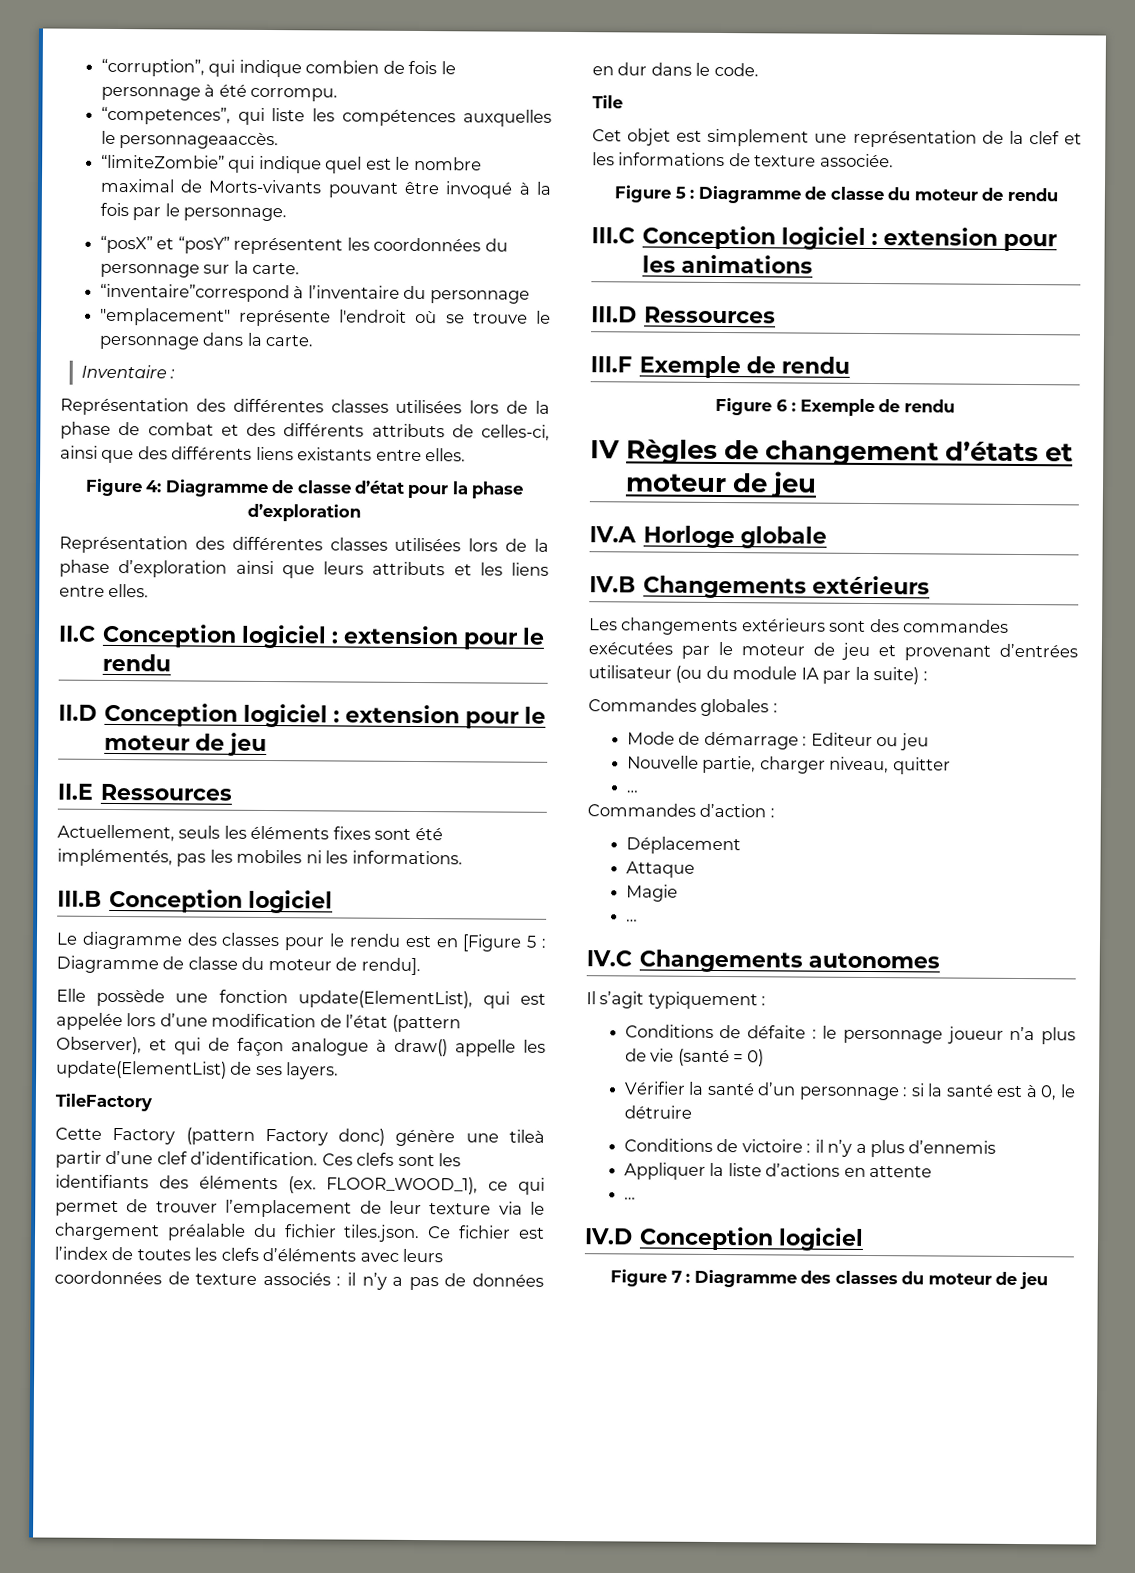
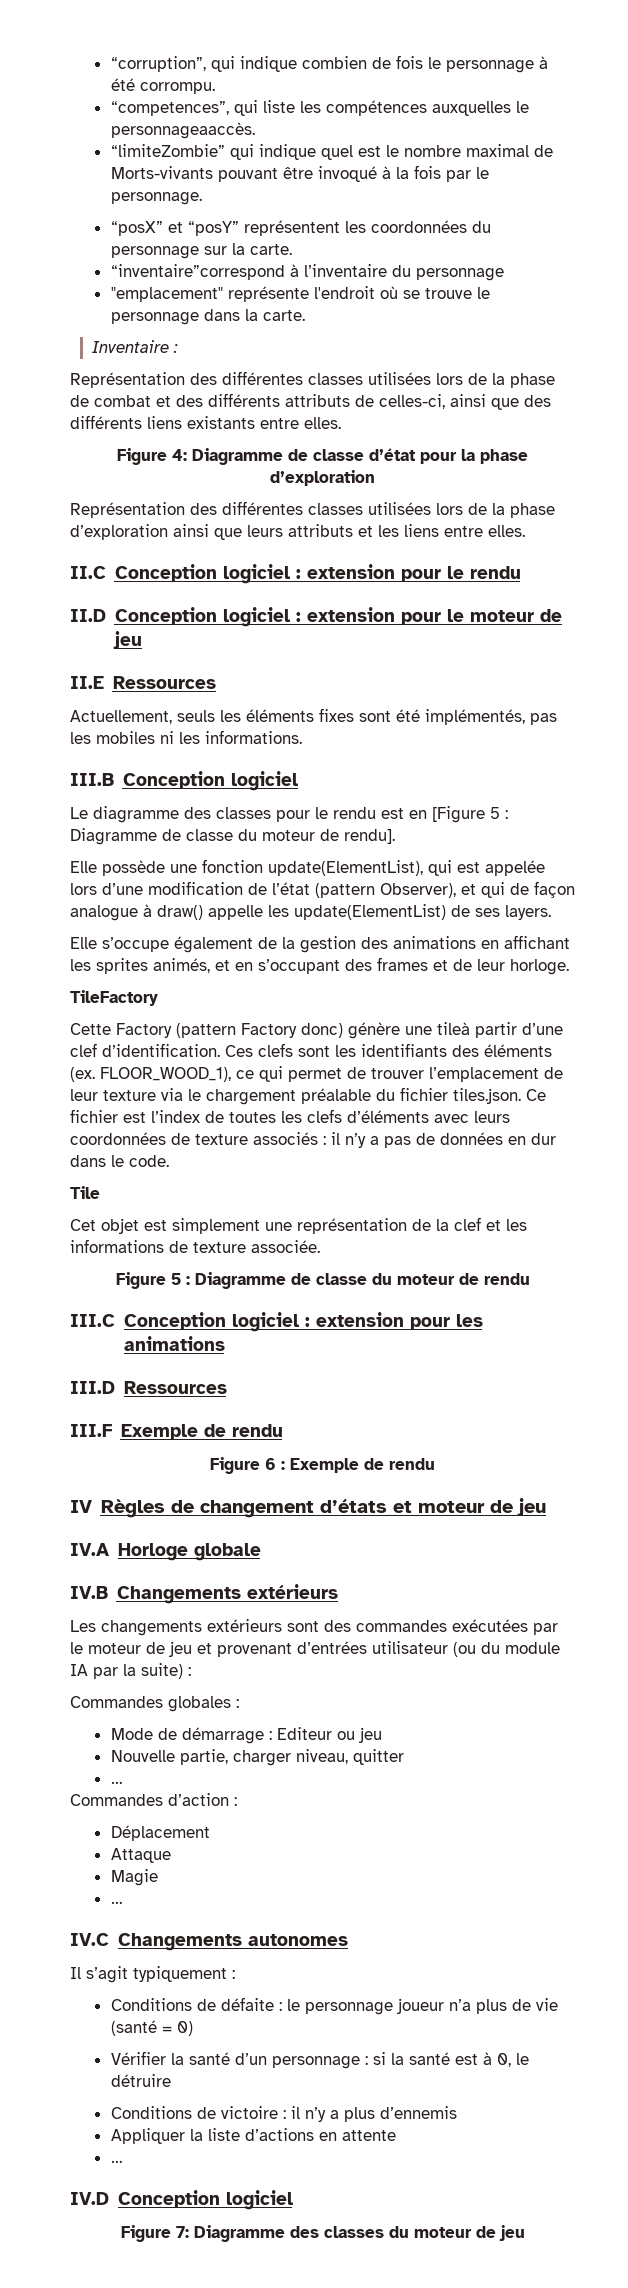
+ Elle s’occupe également de la gestion des animations en affichant les sprites animés, et en s’occupant des frames et de leur horloge.
- Figure 7 : Diagramme des classes du moteur de jeu
+ Figure 7: Diagramme des classes du moteur de jeu

